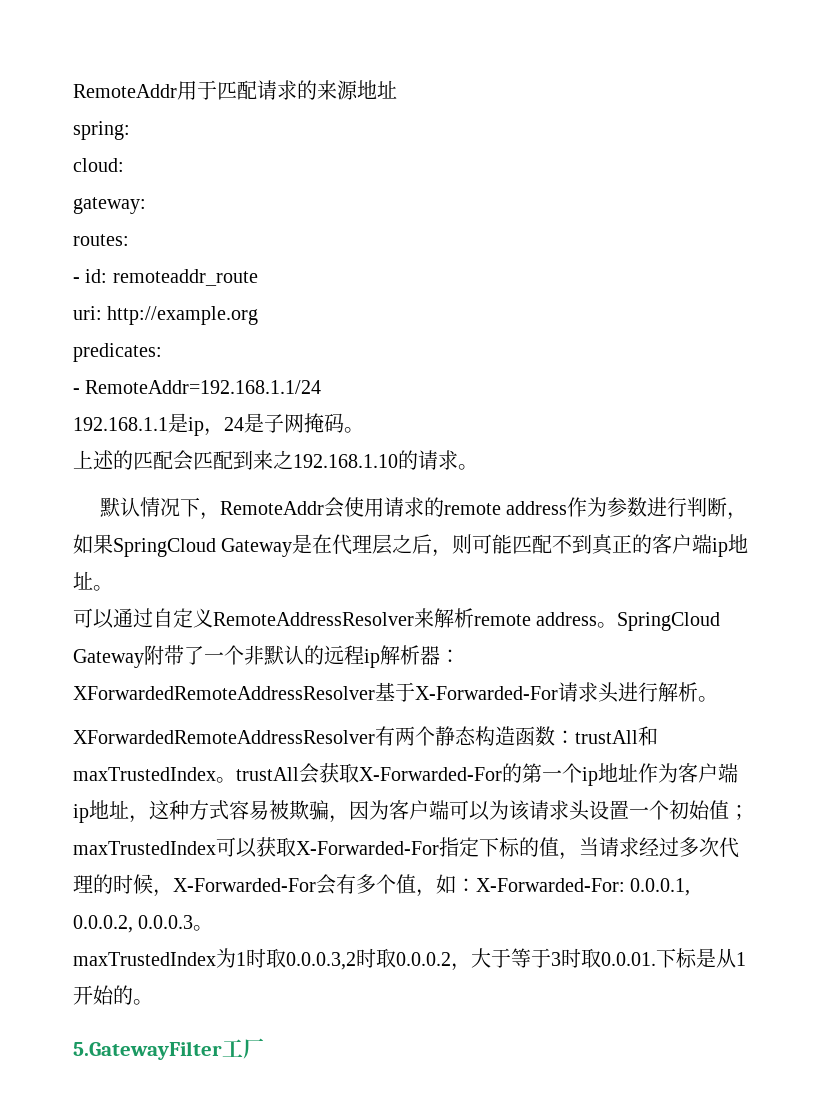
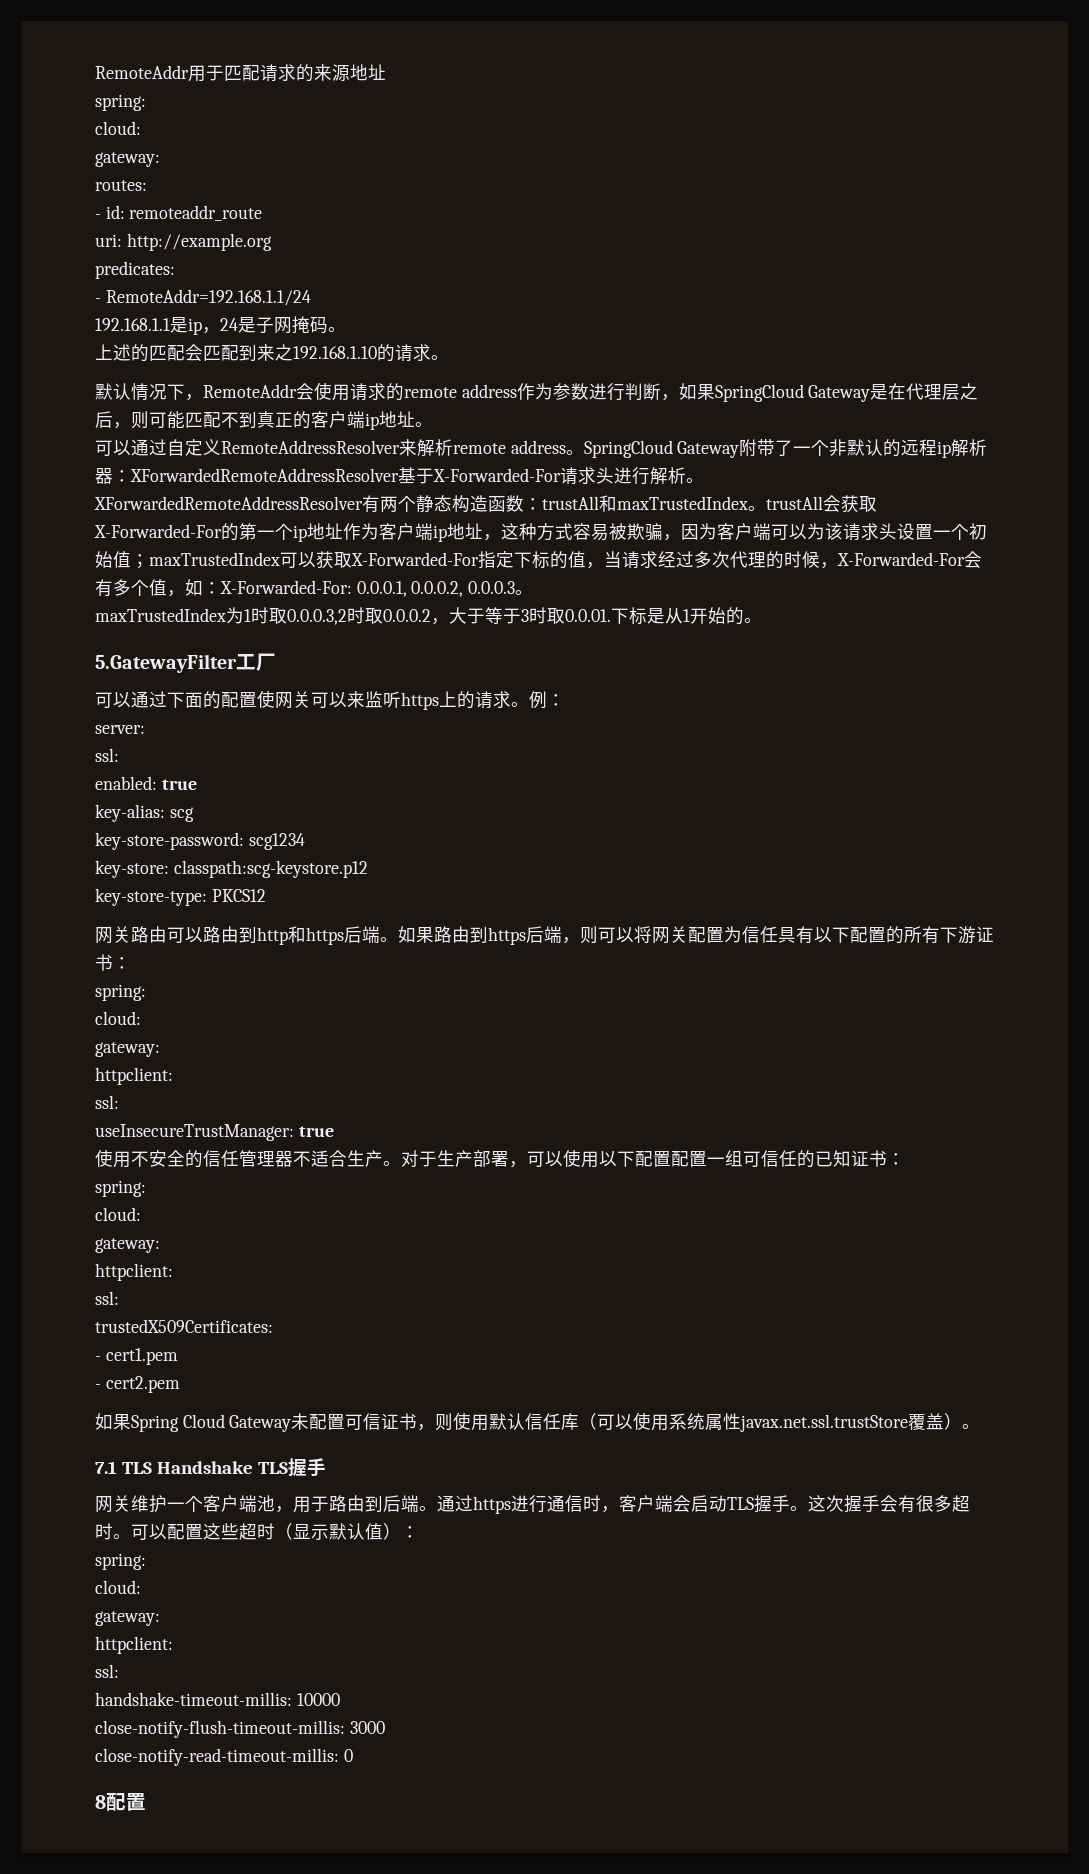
+ 可以通过下面的配置使网关可以来监听https上的请求。例：
+ server:
+ ssl:
+ enabled: true
+ key-alias: scg
+ key-store-password: scg1234
+ key-store: classpath:scg-keystore.p12
+ key-store-type: PKCS12
+ 网关路由可以路由到http和https后端。如果路由到https后端，则可以将网关配置为信任具有以下配置的所有下游证书：
+ spring:
+ cloud:
+ gateway:
+ httpclient:
+ ssl:
+ useInsecureTrustManager: true
+ 使用不安全的信任管理器不适合生产。对于生产部署，可以使用以下配置配置一组可信任的已知证书：
+ spring:
+ cloud:
+ gateway:
+ httpclient:
+ ssl:
+ trustedX509Certificates:
+ - cert1.pem
+ - cert2.pem
+ 如果Spring Cloud Gateway未配置可信证书，则使用默认信任库（可以使用系统属性javax.net.ssl.trustStore覆盖）。
+ 7.1 TLS Handshake TLS握手
+ 网关维护一个客户端池，用于路由到后端。通过https进行通信时，客户端会启动TLS握手。这次握手会有很多超时。可以配置这些超时（显示默认值）：
+ spring:
+ cloud:
+ gateway:
+ httpclient:
+ ssl:
+ handshake-timeout-millis: 10000
+ close-notify-flush-timeout-millis: 3000
+ close-notify-read-timeout-millis: 0
+ 8配置

